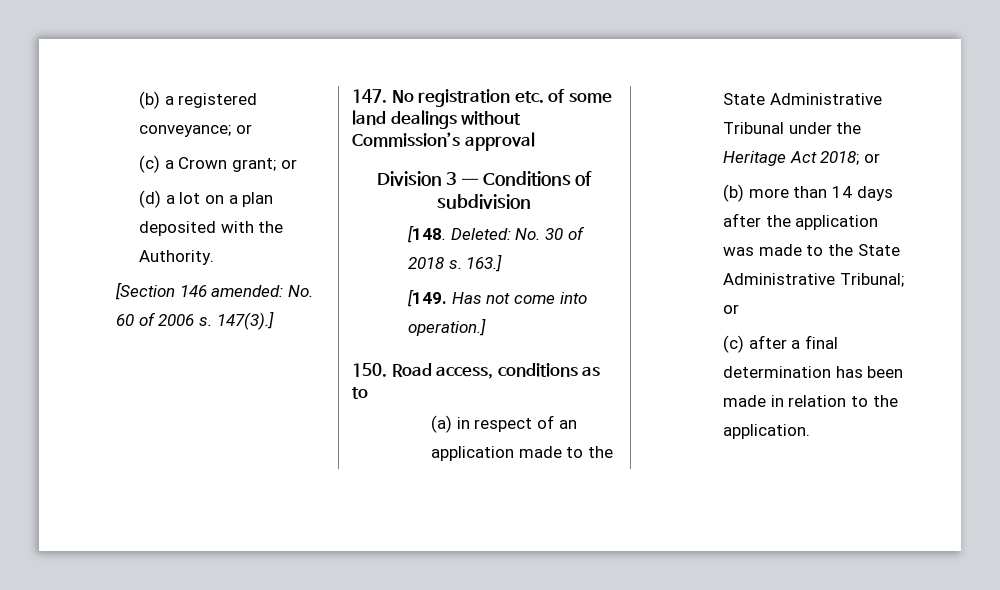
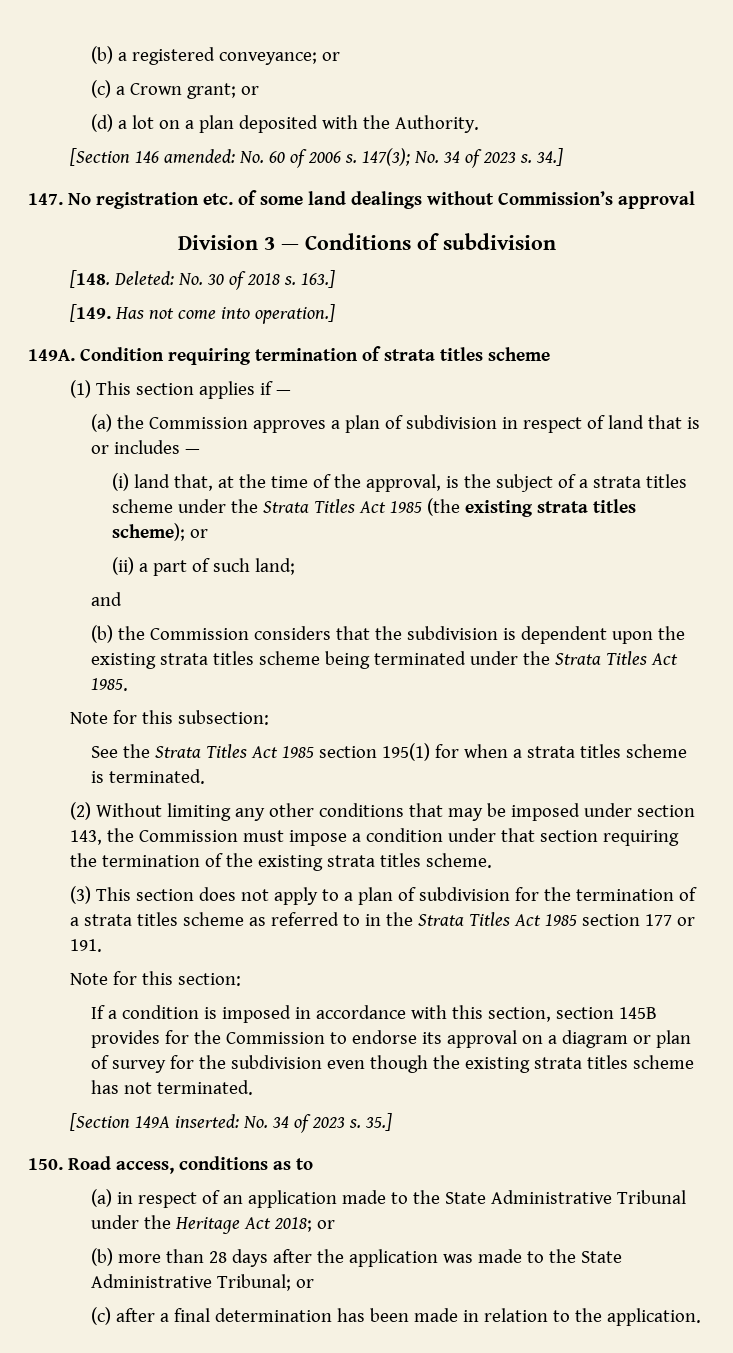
- 147(3).]
+ 147(3); No. 34 of 2023 s. 34.]
+ 149A. Condition requiring termination of strata titles scheme
+ (1) This section applies if —
+ (a) the Commission approves a plan of subdivision in respect of land that is or includes —
+ (i) land that, at the time of the approval, is the subject of a strata titles scheme under the Strata Titles Act 1985 (the existing strata titles scheme); or
+ (ii) a part of such land;
+ and
+ (b) the Commission considers that the subdivision is dependent upon the existing strata titles scheme being terminated under the Strata Titles Act 1985.
+ Note for this subsection:
+ See the Strata Titles Act 1985 section 195(1) for when a strata titles scheme is terminated.
+ (2) Without limiting any other conditions that may be imposed under section 143, the Commission must impose a condition under that section requiring the termination of the existing strata titles scheme.
+ (3) This section does not apply to a plan of subdivision for the termination of a strata titles scheme as referred to in the Strata Titles Act 1985 section 177 or 191.
+ Note for this section:
+ If a condition is imposed in accordance with this section, section 145B provides for the Commission to endorse its approval on a diagram or plan of survey for the subdivision even though the existing strata titles scheme has not terminated.
+ [Section 149A inserted: No. 34 of 2023 s. 35.]
- (b) more than 14 days after the application was made to the State Administrative Tribunal; or
+ (b) more than 28 days after the application was made to the State Administrative Tribunal; or

